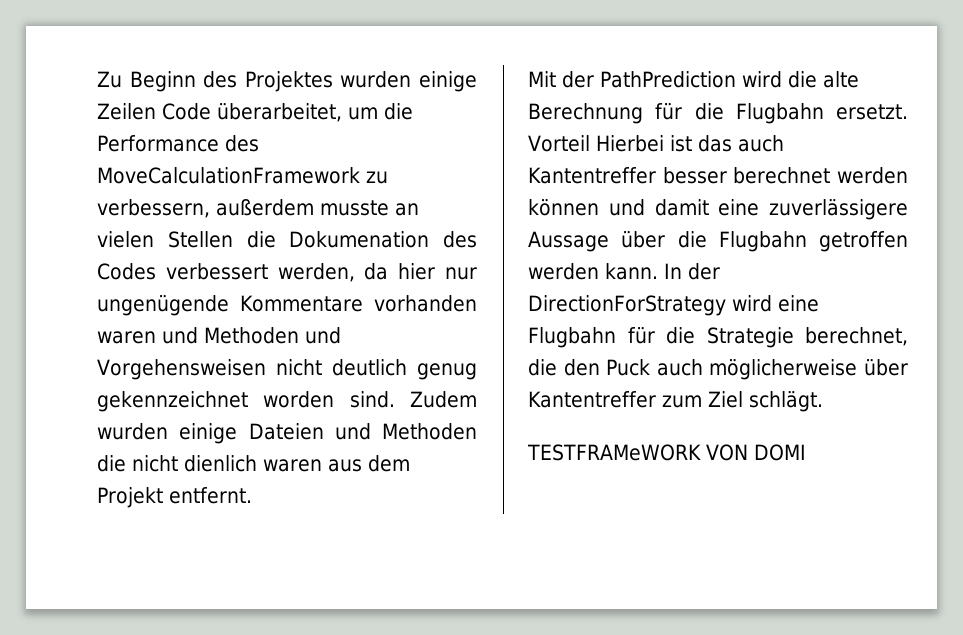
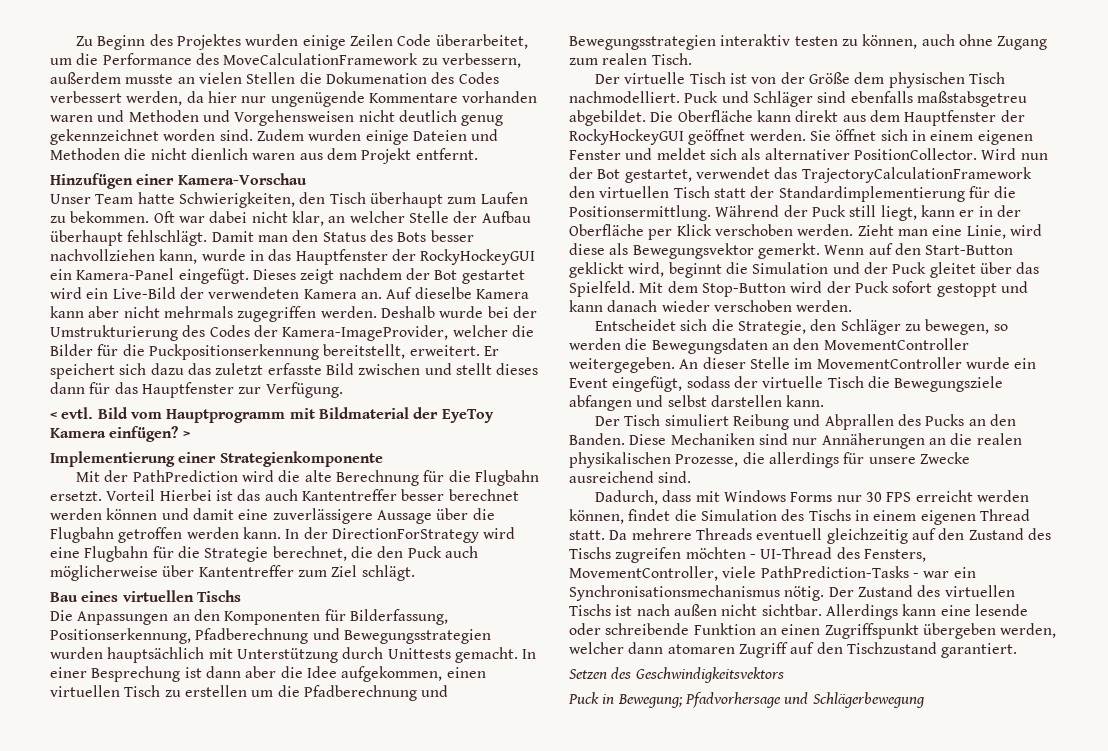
+ Hinzufügen einer Kamera-Vorschau
+ Unser Team hatte Schwierigkeiten, den Tisch überhaupt zum Laufen zu bekommen. Oft war dabei nicht klar, an welcher Stelle der Aufbau überhaupt fehlschlägt. Damit man den Status des Bots besser nachvollziehen kann, wurde in das Hauptfenster der RockyHockeyGUI ein Kamera-Panel eingefügt. Dieses zeigt nachdem der Bot gestartet wird ein Live-Bild der verwendeten Kamera an. Auf dieselbe Kamera kann aber nicht mehrmals zugegriffen werden. Deshalb wurde bei der Umstrukturierung des Codes der Kamera-ImageProvider, welcher die Bilder für die Puckpositionserkennung bereitstellt, erweitert. Er speichert sich dazu das zuletzt erfasste Bild zwischen und stellt dieses dann für das Hauptfenster zur Verfügung.
+ < evtl. Bild vom Hauptprogramm mit Bildmaterial der EyeToy Kamera einfügen? >
+ Implementierung einer Strategienkomponente
- TESTFRAMeWORK VON DOMI
+ Bau eines virtuellen Tischs
+ Die Anpassungen an den Komponenten für Bilderfassung, Positionserkennung, Pfadberechnung und Bewegungsstrategien wurden hauptsächlich mit Unterstützung durch Unittests gemacht. In einer Besprechung ist dann aber die Idee aufgekommen, einen virtuellen Tisch zu erstellen um die Pfadberechnung und Bewegungsstrategien interaktiv testen zu können, auch ohne Zugang zum realen Tisch.
+ Der virtuelle Tisch ist von der Größe dem physischen Tisch nachmodelliert. Puck und Schläger sind ebenfalls maßstabsgetreu abgebildet. Die Oberfläche kann direkt aus dem Hauptfenster der RockyHockeyGUI geöffnet werden. Sie öffnet sich in einem eigenen Fenster und meldet sich als alternativer PositionCollector. Wird nun der Bot gestartet, verwendet das TrajectoryCalculationFramework den virtuellen Tisch statt der Standardimplementierung für die Positionsermittlung. Während der Puck still liegt, kann er in der Oberfläche per Klick verschoben werden. Zieht man eine Linie, wird diese als Bewegungsvektor gemerkt. Wenn auf den Start-Button geklickt wird, beginnt die Simulation und der Puck gleitet über das Spielfeld. Mit dem Stop-Button wird der Puck sofort gestoppt und kann danach wieder verschoben werden.
+ Entscheidet sich die Strategie, den Schläger zu bewegen, so werden die Bewegungsdaten an den MovementController weitergegeben. An dieser Stelle im MovementController wurde ein Event eingefügt, sodass der virtuelle Tisch die Bewegungsziele abfangen und selbst darstellen kann.
+ Der Tisch simuliert Reibung und Abprallen des Pucks an den Banden. Diese Mechaniken sind nur Annäherungen an die realen physikalischen Prozesse, die allerdings für unsere Zwecke ausreichend sind.
+ Dadurch, dass mit Windows Forms nur 30 FPS erreicht werden können, findet die Simulation des Tischs in einem eigenen Thread statt. Da mehrere Threads eventuell gleichzeitig auf den Zustand des Tischs zugreifen möchten - UI-Thread des Fensters, MovementController, viele PathPrediction-Tasks - war ein Synchronisationsmechanismus nötig. Der Zustand des virtuellen Tischs ist nach außen nicht sichtbar. Allerdings kann eine lesende oder schreibende Funktion an einen Zugriffspunkt übergeben werden, welcher dann atomaren Zugriff auf den Tischzustand garantiert.
+ Setzen des Geschwindigkeitsvektors
+ Puck in Bewegung; Pfadvorhersage und Schlägerbewegung

